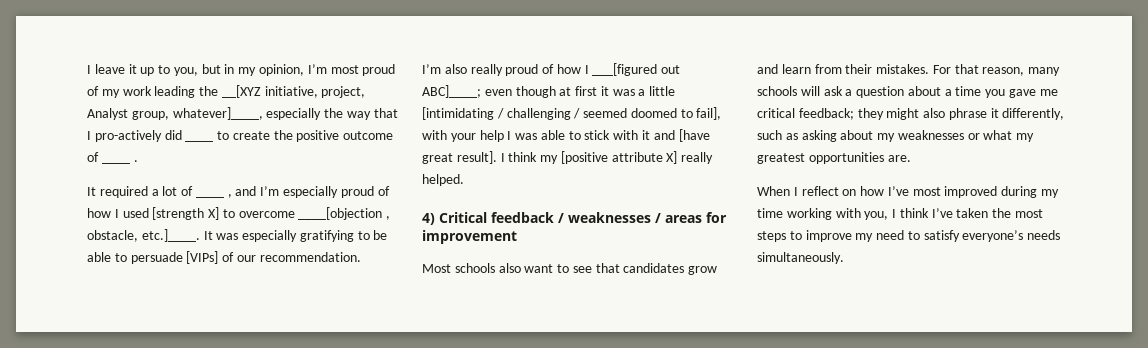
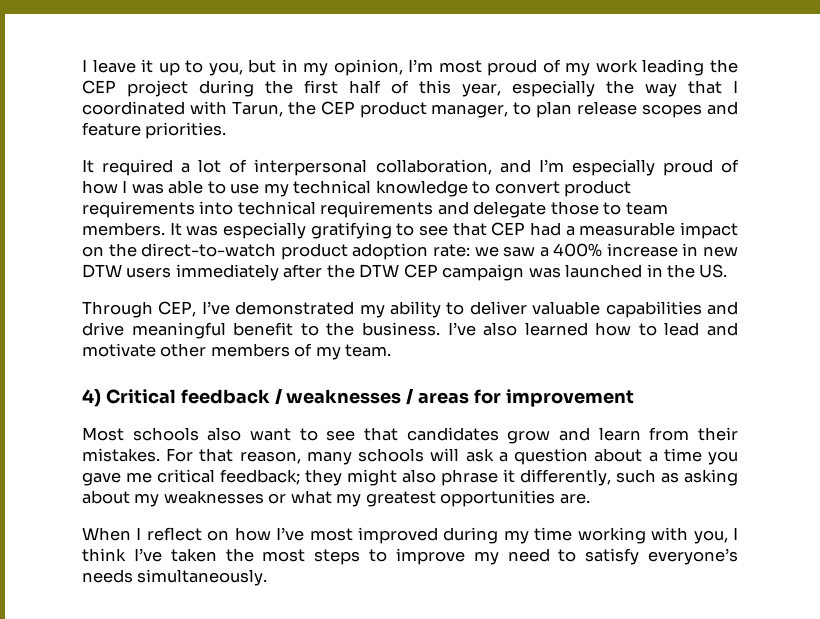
- I leave it up to you, but in my opinion, I’m most proud of my work leading the __[XYZ initiative, project, Analyst group, whatever]____, especially the way that I pro-actively did ____ to create the positive outcome of ____ .
+ I leave it up to you, but in my opinion, I’m most proud of my work leading the CEP project during the first half of this year, especially the way that I coordinated with Tarun, the CEP product manager, to plan release scopes and feature priorities.
- It required a lot of ____ , and I’m especially proud of how I used [strength X] to overcome ____[objection , obstacle, etc.]____. It was especially gratifying to be able to persuade [VIPs] of our recommendation.
- I’m also really proud of how I ___[figured out ABC]____; even though at first it was a little [intimidating / challenging / seemed doomed to fail], with your help I was able to stick with it and [have great result]. I think my [positive attribute X] really helped.
+ It required a lot of interpersonal collaboration, and I’m especially proud of how I was able to use my technical knowledge to convert product requirements into technical requirements and delegate those to team members. It was especially gratifying to see that CEP had a measurable impact on the direct-to-watch product adoption rate: we saw a 400% increase in new DTW users immediately after the DTW CEP campaign was launched in the US.
+ Through CEP, I’ve demonstrated my ability to deliver valuable capabilities and drive meaningful benefit to the business. I’ve also learned how to lead and motivate other members of my team.

